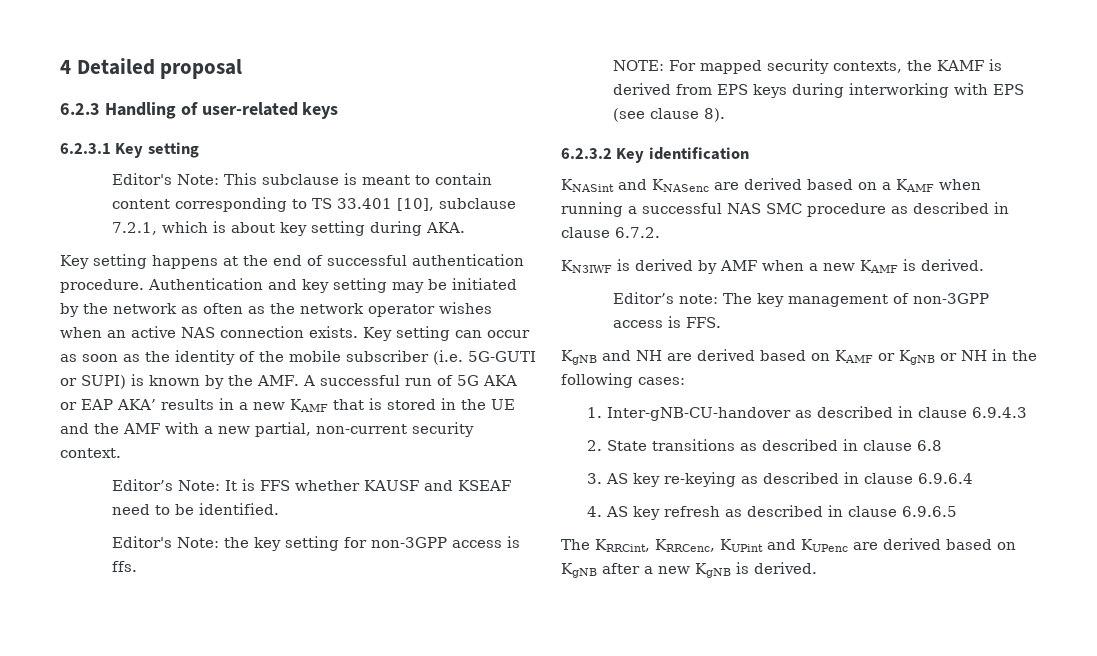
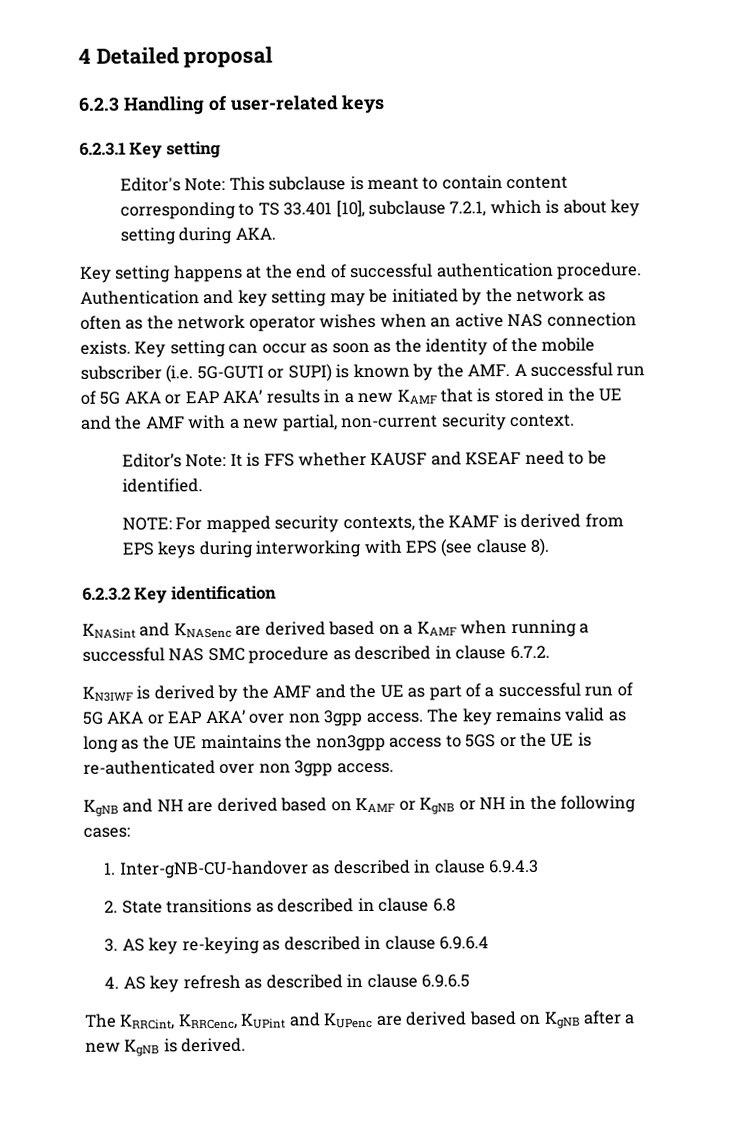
- Editor's Note: the key setting for non-3GPP access is ffs.
- KN3IWF is derived by AMF when a new KAMF is derived.
- Editor’s note: The key management of non-3GPP access is FFS.
+ KN3IWF is derived by the AMF and the UE as part of a successful run of 5G AKA or EAP AKA’ over non 3gpp access. The key remains valid as long as the UE maintains the non3gpp access to 5GS or the UE is re-authenticated over non 3gpp access.

